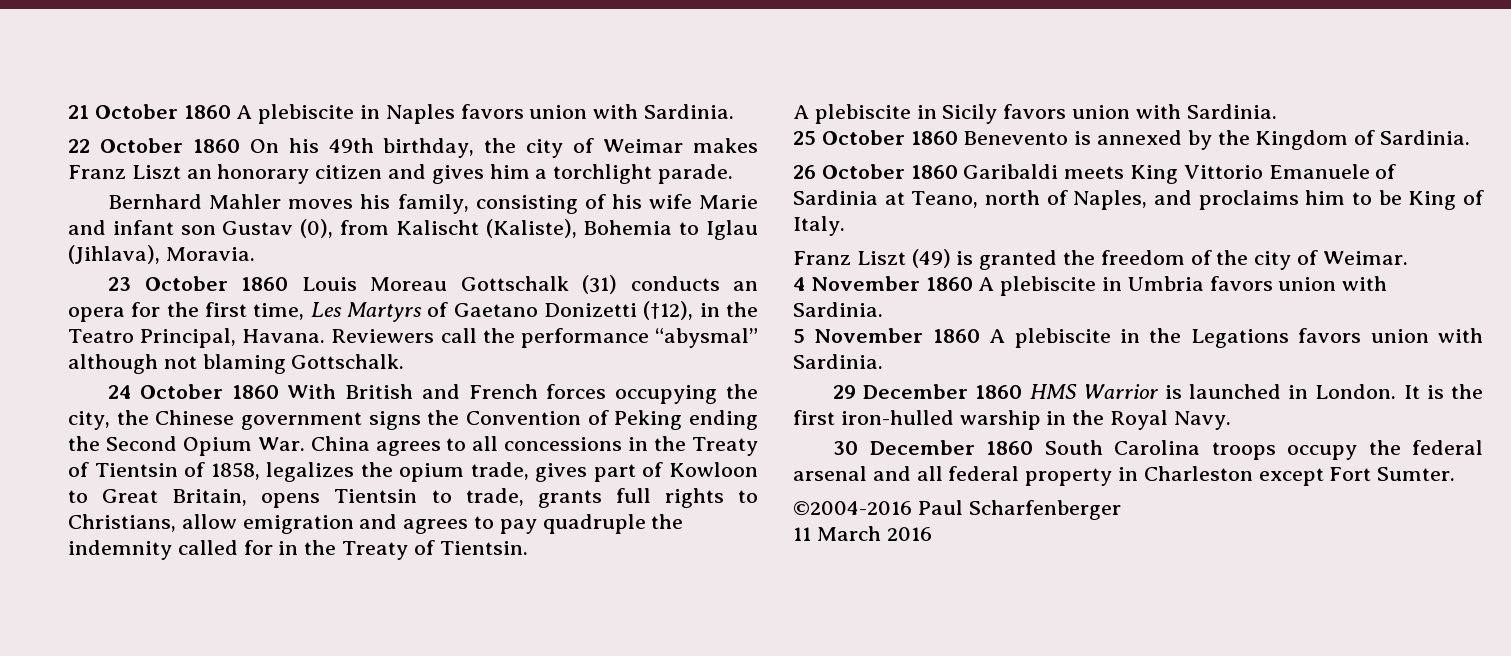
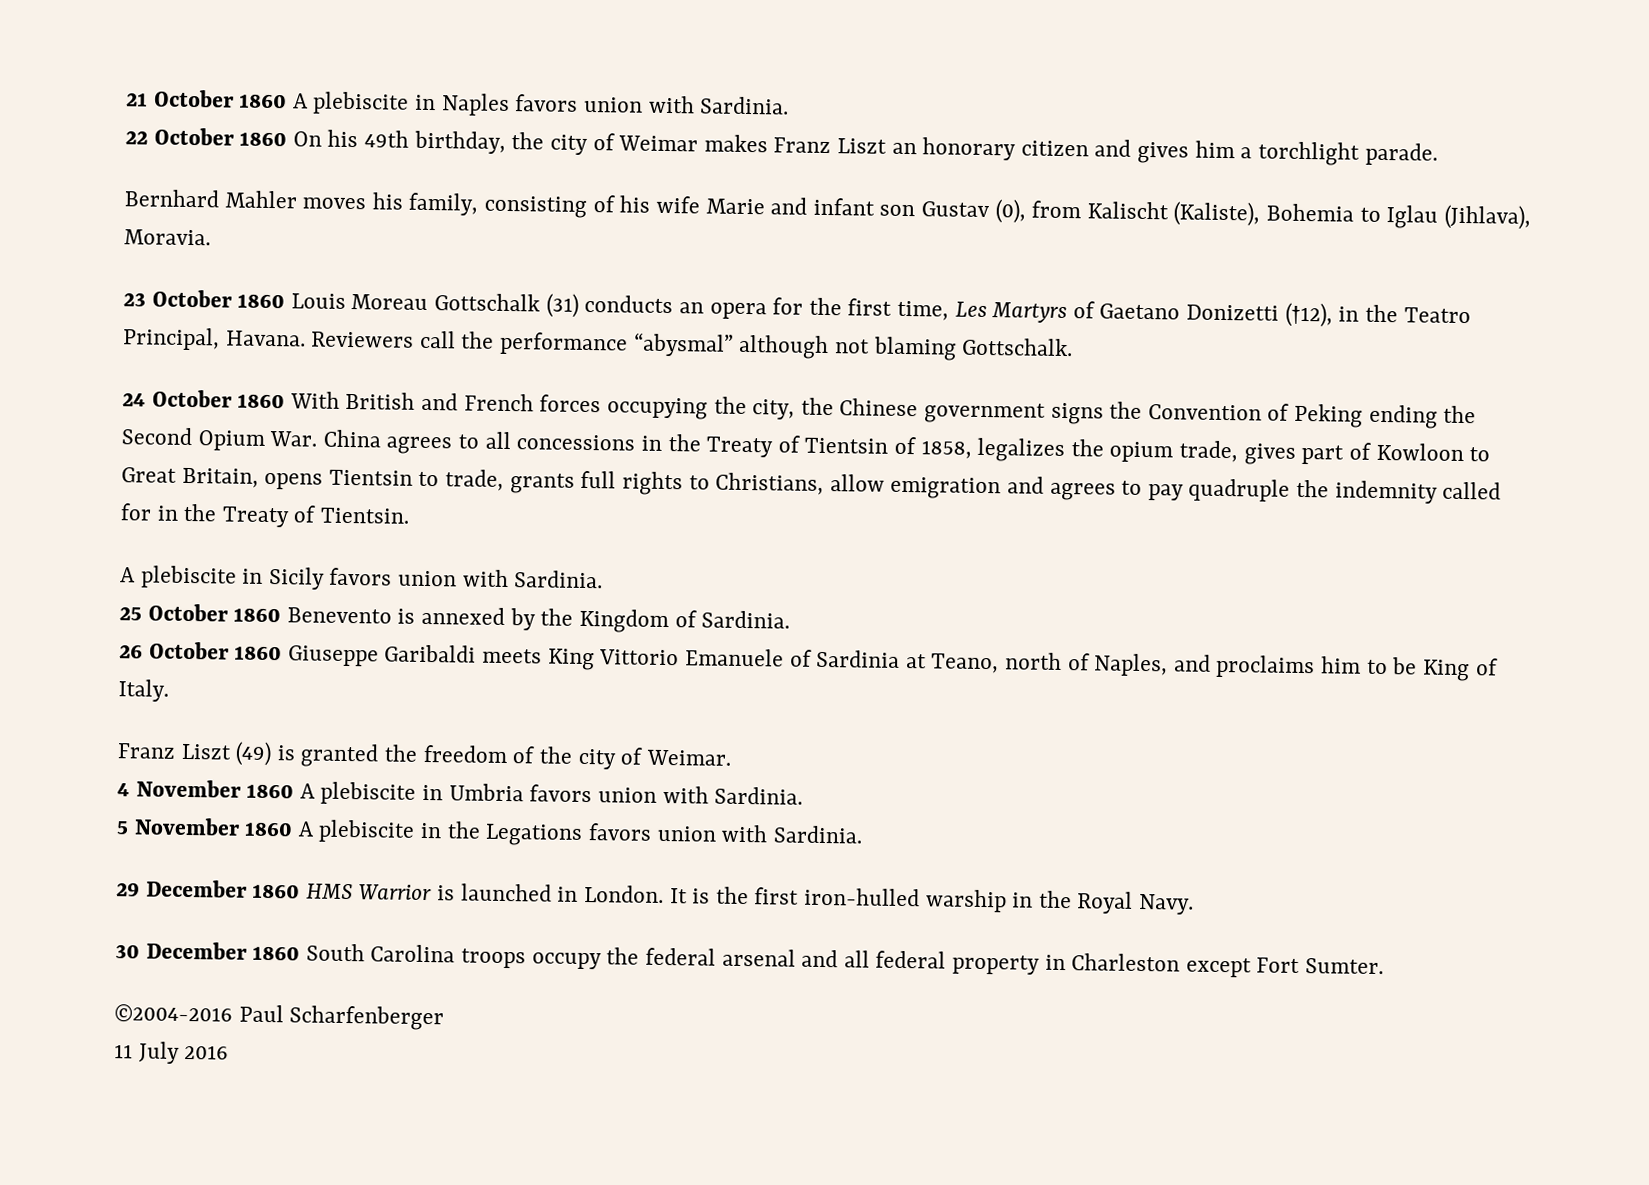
- 26 October 1860 Garibaldi meets King Vittorio Emanuele of Sardinia at Teano, north of Naples, and proclaims him to be King of Italy.
+ 26 October 1860 Giuseppe Garibaldi meets King Vittorio Emanuele of Sardinia at Teano, north of Naples, and proclaims him to be King of Italy.
- 11 March 2016
+ 11 July 2016

